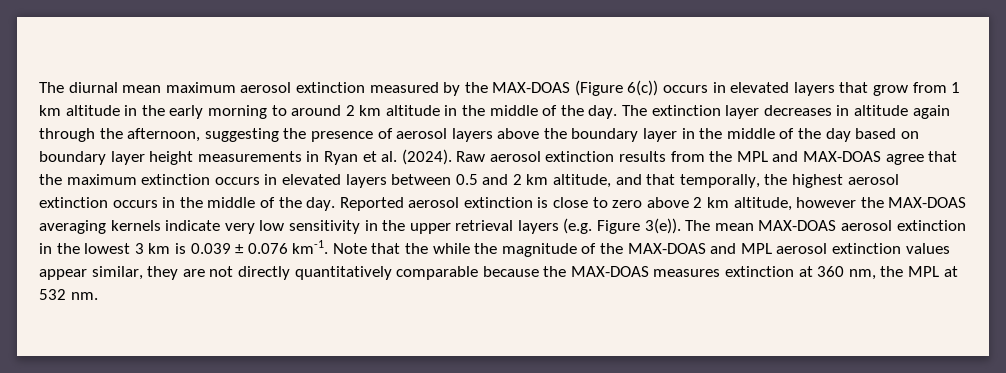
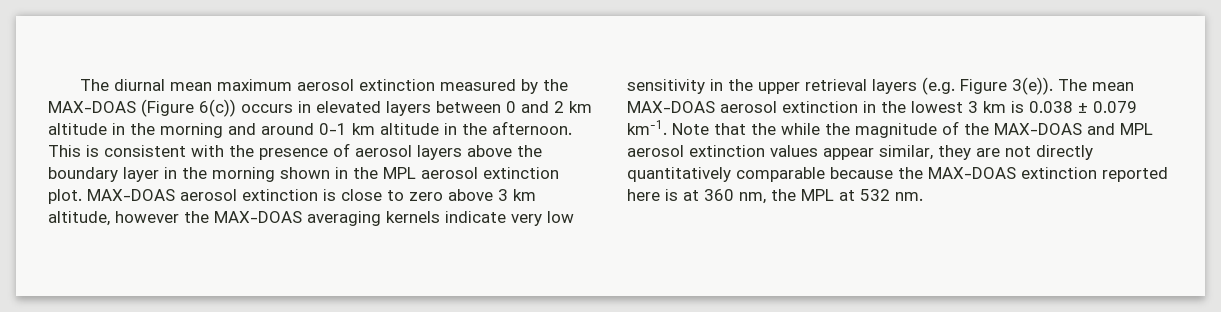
- The diurnal mean maximum aerosol extinction measured by the MAX-DOAS (Figure 6(c)) occurs in elevated layers that grow from 1 km altitude in the early morning to around 2 km altitude in the middle of the day. The extinction layer decreases in altitude again through the afternoon, suggesting the presence of aerosol layers above the boundary layer in the middle of the day based on boundary layer height measurements in Ryan et al. (2024). Raw aerosol extinction results from the MPL and MAX-DOAS agree that the maximum extinction occurs in elevated layers between 0.5 and 2 km altitude, and that temporally, the highest aerosol extinction occurs in the middle of the day. Reported aerosol extinction is close to zero above 2 km altitude, however the MAX-DOAS averaging kernels indicate very low sensitivity in the upper retrieval layers (e.g. Figure 3(e)).
+ The diurnal mean maximum aerosol extinction measured by the MAX-DOAS (Figure 6(c)) occurs in elevated layers between 0 and 2 km altitude in the morning and around 0-1 km altitude in the afternoon. This is consistent with the presence of aerosol layers above the boundary layer in the morning shown in the MPL aerosol extinction plot. MAX-DOAS aerosol extinction is close to zero above 3 km altitude, however the MAX-DOAS averaging kernels indicate very low sensitivity in the upper retrieval layers (e.g. Figure 3(e)).
- The mean MAX-DOAS aerosol extinction in the lowest 3 km is 0.039 ± 0.076 km-1.
+ The mean MAX-DOAS aerosol extinction in the lowest 3 km is 0.038 ± 0.079 km-1.
- Note that the while the magnitude of the MAX-DOAS and MPL aerosol extinction values appear similar, they are not directly quantitatively comparable because the MAX-DOAS measures extinction at 360 nm, the MPL at 532 nm.
+ Note that the while the magnitude of the MAX-DOAS and MPL aerosol extinction values appear similar, they are not directly quantitatively comparable because the MAX-DOAS extinction reported here is at 360 nm, the MPL at 532 nm.

